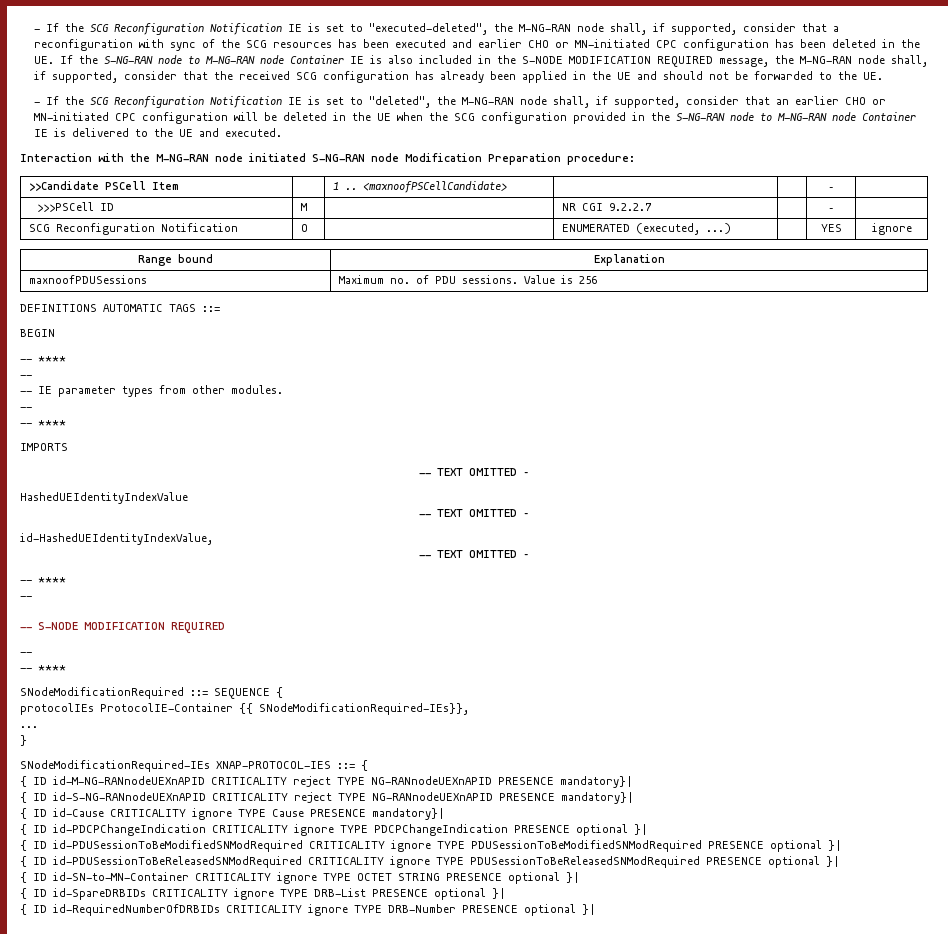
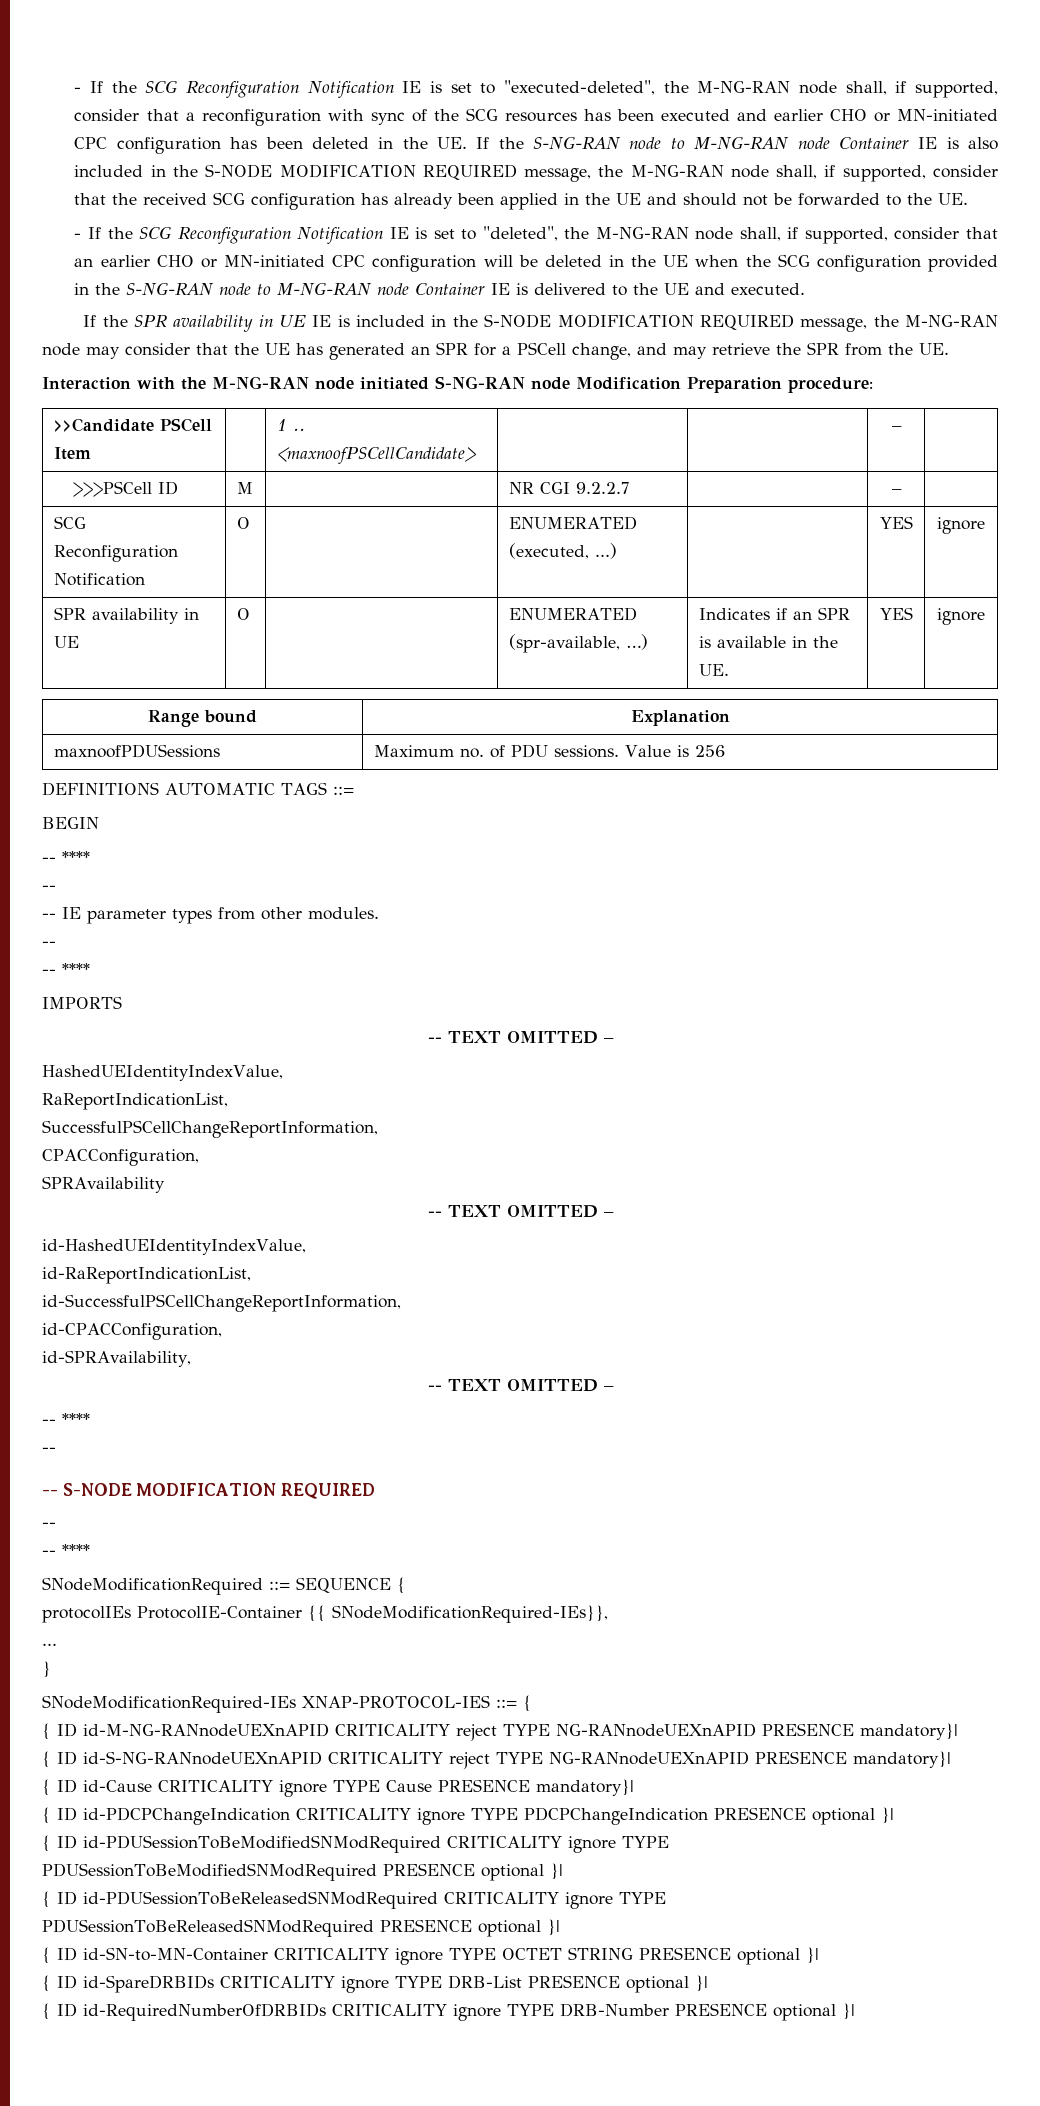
+ If the SPR availability in UE IE is included in the S-NODE MODIFICATION REQUIRED message, the M-NG-RAN node may consider that the UE has generated an SPR for a PSCell change, and may retrieve the SPR from the UE.
+ SPR availability in UE | O | | ENUMERATED (spr-available, …) | Indicates if an SPR is available in the UE. | YES | ignore
- HashedUEIdentityIndexValue
+ HashedUEIdentityIndexValue,
+ RaReportIndicationList,
+ SuccessfulPSCellChangeReportInformation,
+ CPACConfiguration,
+ SPRAvailability
+ id-RaReportIndicationList,
+ id-SuccessfulPSCellChangeReportInformation,
+ id-CPACConfiguration,
+ id-SPRAvailability,

